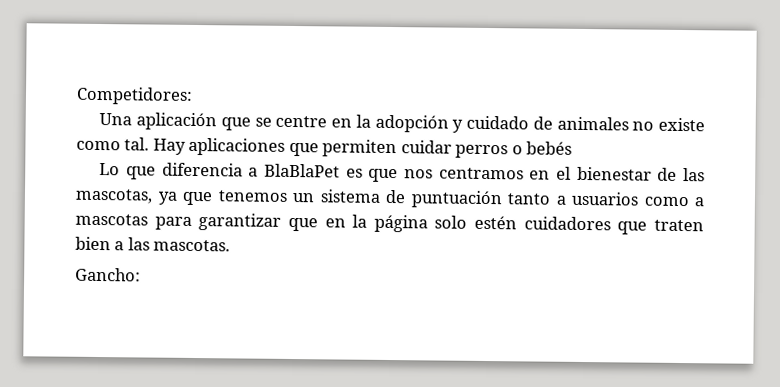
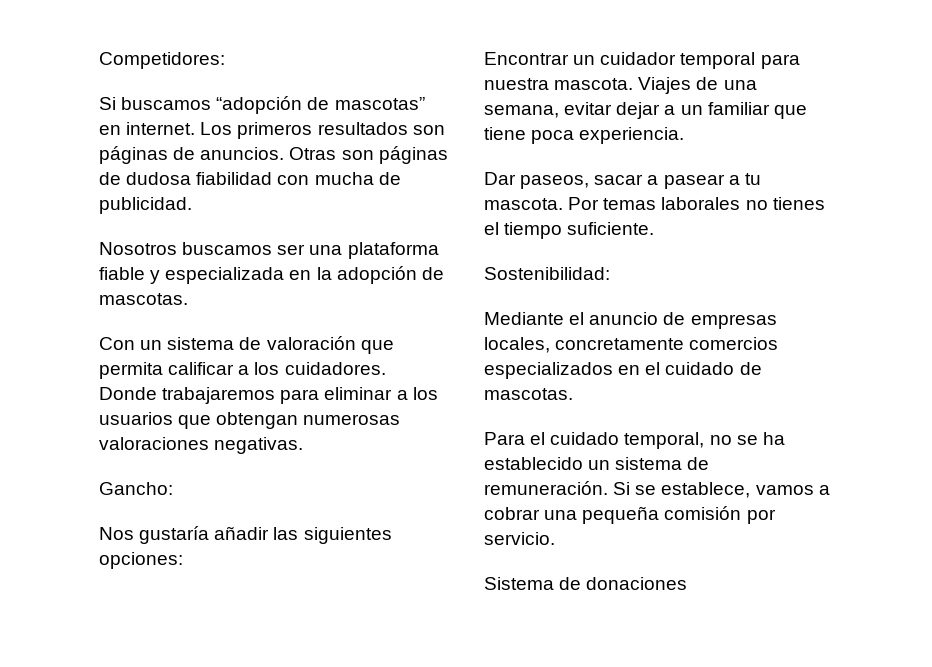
- Una aplicación que se centre en la adopción y cuidado de animales no existe como tal. Hay aplicaciones que permiten cuidar perros o bebés
- Lo que diferencia a BlaBlaPet es que nos centramos en el bienestar de las mascotas, ya que tenemos un sistema de puntuación tanto a usuarios como a mascotas para garantizar que en la página solo estén cuidadores que traten bien a las mascotas.
+ Si buscamos “adopción de mascotas” en internet. Los primeros resultados son páginas de anuncios. Otras son páginas de dudosa fiabilidad con mucha de publicidad.
+ Nosotros buscamos ser una plataforma fiable y especializada en la adopción de mascotas.
+ Con un sistema de valoración que permita calificar a los cuidadores. Donde trabajaremos para eliminar a los usuarios que obtengan numerosas valoraciones negativas.
  Gancho:
+ Nos gustaría añadir las siguientes opciones:
+ Encontrar un cuidador temporal para nuestra mascota. Viajes de una semana, evitar dejar a un familiar que tiene poca experiencia.
+ Dar paseos, sacar a pasear a tu mascota. Por temas laborales no tienes el tiempo suficiente.
+ Sostenibilidad:
+ Mediante el anuncio de empresas locales, concretamente comercios especializados en el cuidado de mascotas.
+ Para el cuidado temporal, no se ha establecido un sistema de remuneración. Si se establece, vamos a cobrar una pequeña comisión por servicio.
+ Sistema de donaciones

